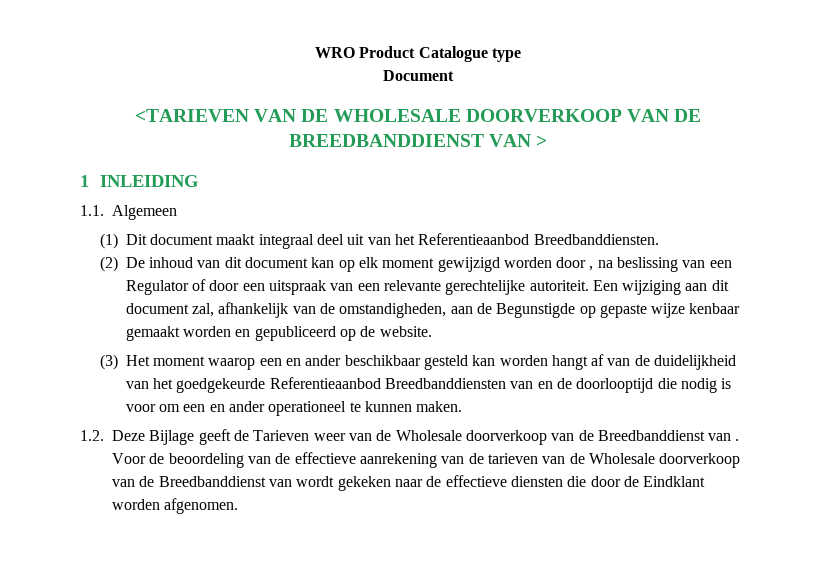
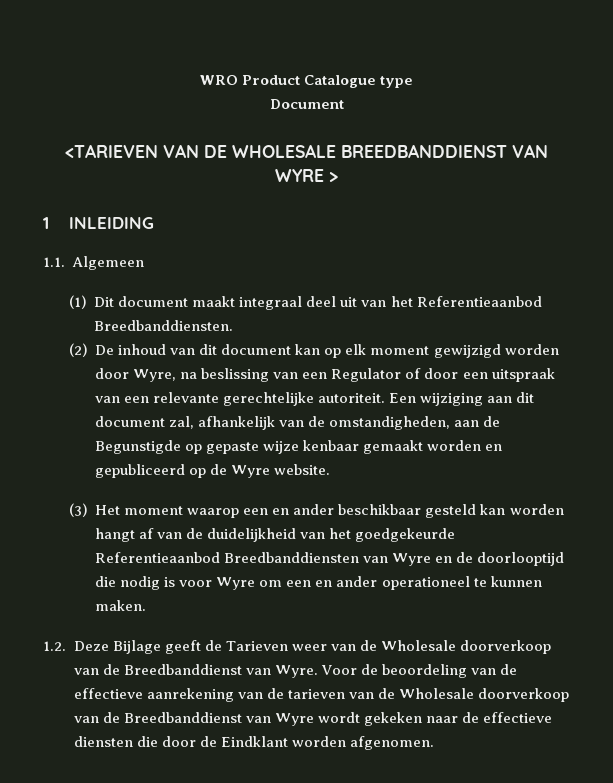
- <TARIEVEN VAN DE WHOLESALE DOORVERKOOP VAN DE BREEDBANDDIENST VAN >
+ <TARIEVEN VAN DE WHOLESALE BREEDBANDDIENST VAN WYRE >
- (2) De inhoud van dit document kan op elk moment gewijzigd worden door , na beslissing van een Regulator of door een uitspraak van een relevante gerechtelijke autoriteit.
+ (2) De inhoud van dit document kan op elk moment gewijzigd worden door Wyre, na beslissing van een Regulator of door een uitspraak van een relevante gerechtelijke autoriteit.
- Een wijziging aan dit document zal, afhankelijk van de omstandigheden, aan de Begunstigde op gepaste wijze kenbaar gemaakt worden en gepubliceerd op de website.
+ Een wijziging aan dit document zal, afhankelijk van de omstandigheden, aan de Begunstigde op gepaste wijze kenbaar gemaakt worden en gepubliceerd op de Wyre website.
- (3) Het moment waarop een en ander beschikbaar gesteld kan worden hangt af van de duidelijkheid van het goedgekeurde Referentieaanbod Breedbanddiensten van en de doorlooptijd die nodig is voor om een en ander operationeel te kunnen maken.
+ (3) Het moment waarop een en ander beschikbaar gesteld kan worden hangt af van de duidelijkheid van het goedgekeurde Referentieaanbod Breedbanddiensten van Wyre en de doorlooptijd die nodig is voor Wyre om een en ander operationeel te kunnen maken.
- 1.2. Deze Bijlage geeft de Tarieven weer van de Wholesale doorverkoop van de Breedbanddienst van .
+ 1.2. Deze Bijlage geeft de Tarieven weer van de Wholesale doorverkoop van de Breedbanddienst van Wyre.
- Voor de beoordeling van de effectieve aanrekening van de tarieven van de Wholesale doorverkoop van de Breedbanddienst van wordt gekeken naar de effectieve diensten die door de Eindklant worden afgenomen.
+ Voor de beoordeling van de effectieve aanrekening van de tarieven van de Wholesale doorverkoop van de Breedbanddienst van Wyre wordt gekeken naar de effectieve diensten die door de Eindklant worden afgenomen.

